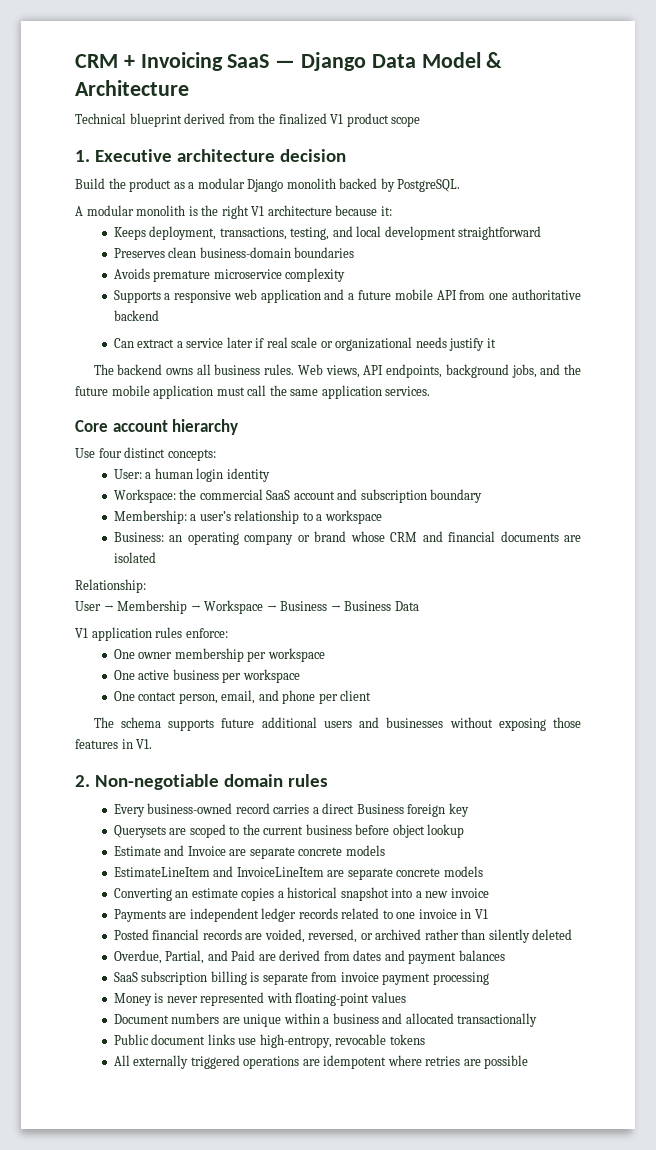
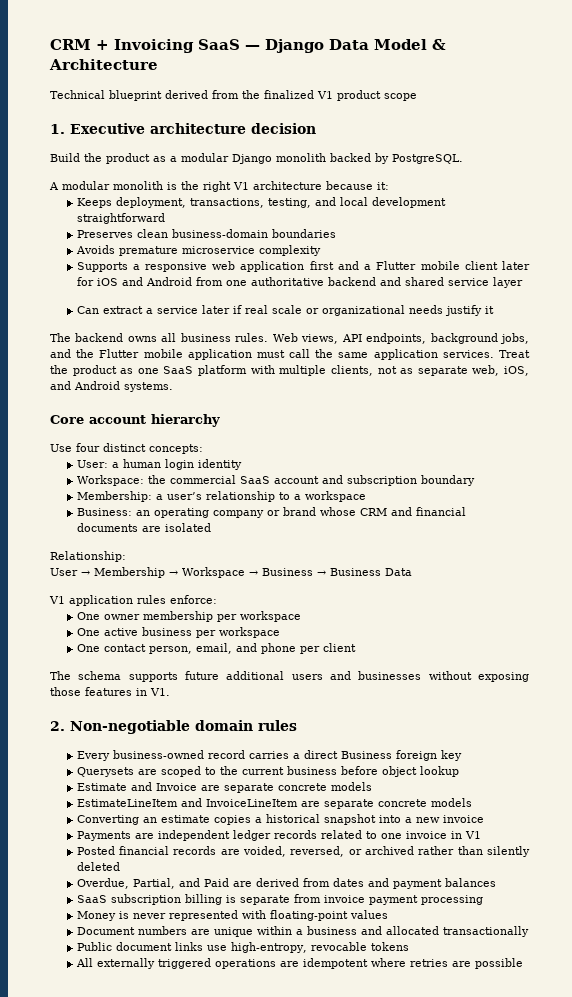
- Supports a responsive web application and a future mobile API from one authoritative backend
+ Supports a responsive web application first and a Flutter mobile client later for iOS and Android from one authoritative backend and shared service layer
- Web views, API endpoints, background jobs, and the future mobile application must call the same application services.
+ Web views, API endpoints, background jobs, and the Flutter mobile application must call the same application services. Treat the product as one SaaS platform with multiple clients, not as separate web, iOS, and Android systems.

